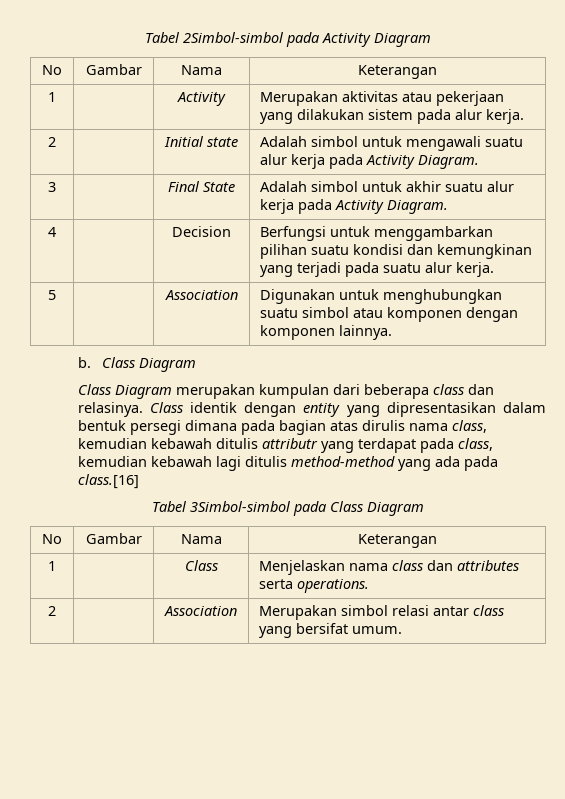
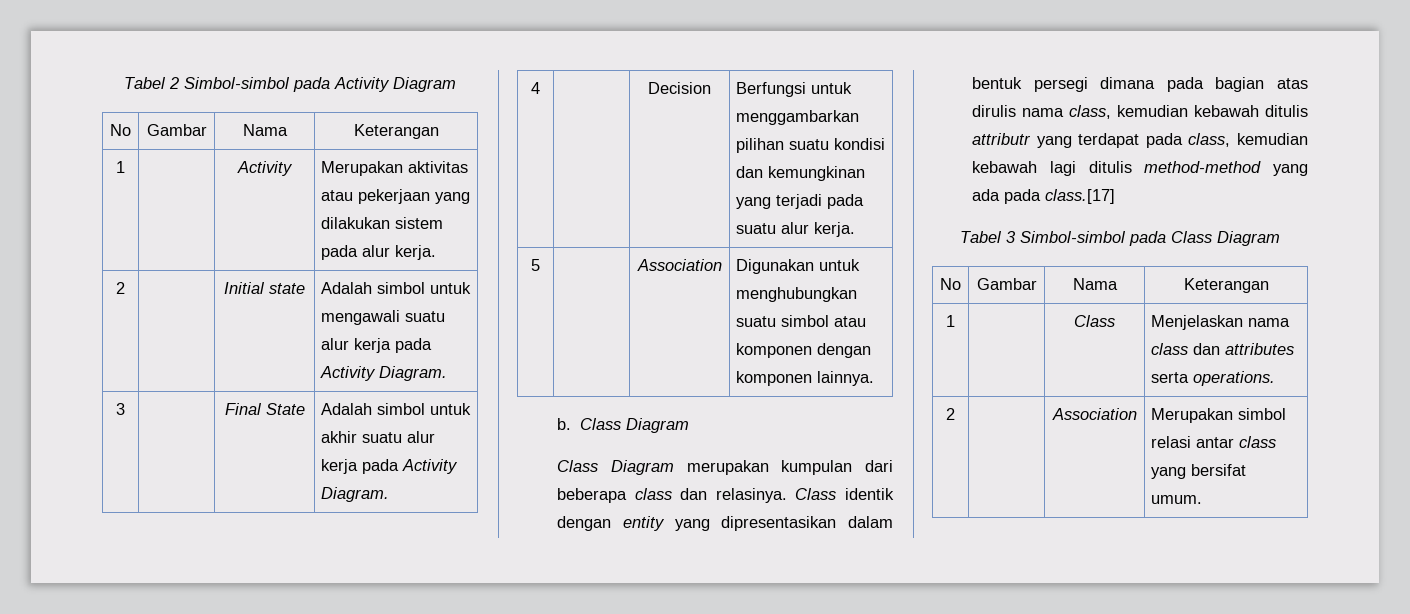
- Tabel 2Simbol-simbol pada Activity Diagram
+ Tabel 2 Simbol-simbol pada Activity Diagram
- Class identik dengan entity yang dipresentasikan dalam bentuk persegi dimana pada bagian atas dirulis nama class, kemudian kebawah ditulis attributr yang terdapat pada class, kemudian kebawah lagi ditulis method-method yang ada pada class.[16]
- Tabel 3Simbol-simbol pada Class Diagram
+ Class identik dengan entity yang dipresentasikan dalam bentuk persegi dimana pada bagian atas dirulis nama class, kemudian kebawah ditulis attributr yang terdapat pada class, kemudian kebawah lagi ditulis method-method yang ada pada class.[17]
+ Tabel 3 Simbol-simbol pada Class Diagram

